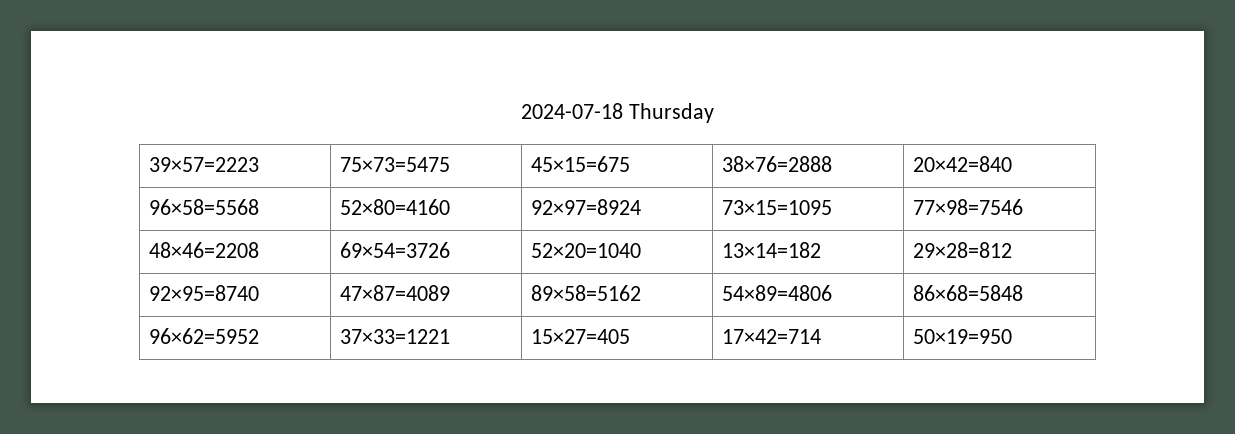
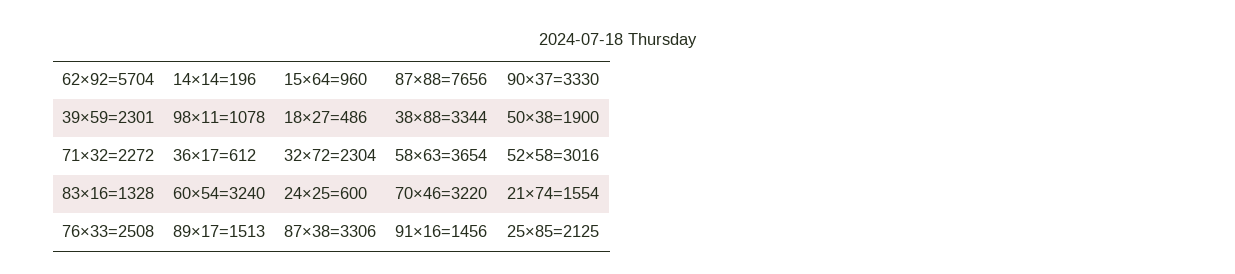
- 39×57=2223 | 75×73=5475 | 45×15=675 | 38×76=2888 | 20×42=840
- 96×58=5568 | 52×80=4160 | 92×97=8924 | 73×15=1095 | 77×98=7546
- 48×46=2208 | 69×54=3726 | 52×20=1040 | 13×14=182 | 29×28=812
- 92×95=8740 | 47×87=4089 | 89×58=5162 | 54×89=4806 | 86×68=5848
- 96×62=5952 | 37×33=1221 | 15×27=405 | 17×42=714 | 50×19=950
+ 62×92=5704 | 14×14=196 | 15×64=960 | 87×88=7656 | 90×37=3330
+ 39×59=2301 | 98×11=1078 | 18×27=486 | 38×88=3344 | 50×38=1900
+ 71×32=2272 | 36×17=612 | 32×72=2304 | 58×63=3654 | 52×58=3016
+ 83×16=1328 | 60×54=3240 | 24×25=600 | 70×46=3220 | 21×74=1554
+ 76×33=2508 | 89×17=1513 | 87×38=3306 | 91×16=1456 | 25×85=2125

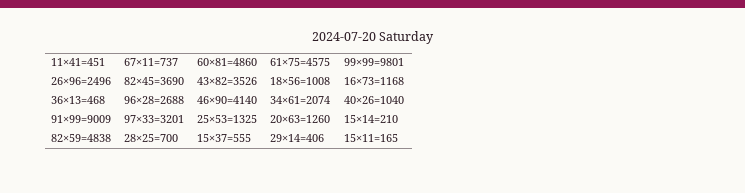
- 2024-07-18 Thursday
- 62×92=5704 | 14×14=196 | 15×64=960 | 87×88=7656 | 90×37=3330
- 39×59=2301 | 98×11=1078 | 18×27=486 | 38×88=3344 | 50×38=1900
- 71×32=2272 | 36×17=612 | 32×72=2304 | 58×63=3654 | 52×58=3016
- 83×16=1328 | 60×54=3240 | 24×25=600 | 70×46=3220 | 21×74=1554
- 76×33=2508 | 89×17=1513 | 87×38=3306 | 91×16=1456 | 25×85=2125
+ 2024-07-20 Saturday
+ 11×41=451 | 67×11=737 | 60×81=4860 | 61×75=4575 | 99×99=9801
+ 26×96=2496 | 82×45=3690 | 43×82=3526 | 18×56=1008 | 16×73=1168
+ 36×13=468 | 96×28=2688 | 46×90=4140 | 34×61=2074 | 40×26=1040
+ 91×99=9009 | 97×33=3201 | 25×53=1325 | 20×63=1260 | 15×14=210
+ 82×59=4838 | 28×25=700 | 15×37=555 | 29×14=406 | 15×11=165

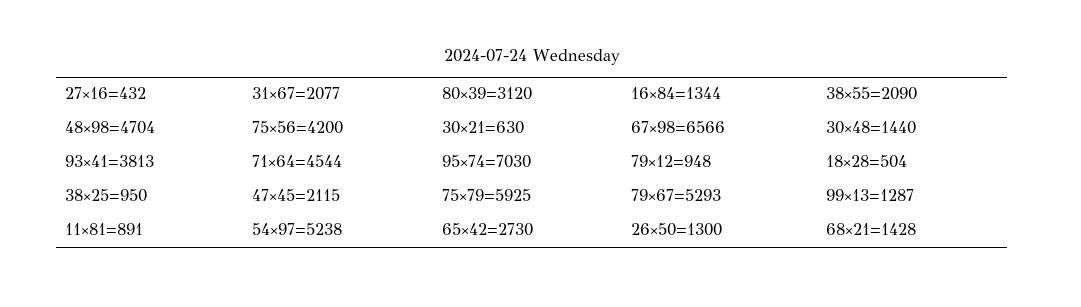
- 2024-07-20 Saturday
- 11×41=451 | 67×11=737 | 60×81=4860 | 61×75=4575 | 99×99=9801
- 26×96=2496 | 82×45=3690 | 43×82=3526 | 18×56=1008 | 16×73=1168
- 36×13=468 | 96×28=2688 | 46×90=4140 | 34×61=2074 | 40×26=1040
- 91×99=9009 | 97×33=3201 | 25×53=1325 | 20×63=1260 | 15×14=210
- 82×59=4838 | 28×25=700 | 15×37=555 | 29×14=406 | 15×11=165
+ 2024-07-24 Wednesday
+ 27×16=432 | 31×67=2077 | 80×39=3120 | 16×84=1344 | 38×55=2090
+ 48×98=4704 | 75×56=4200 | 30×21=630 | 67×98=6566 | 30×48=1440
+ 93×41=3813 | 71×64=4544 | 95×74=7030 | 79×12=948 | 18×28=504
+ 38×25=950 | 47×45=2115 | 75×79=5925 | 79×67=5293 | 99×13=1287
+ 11×81=891 | 54×97=5238 | 65×42=2730 | 26×50=1300 | 68×21=1428

